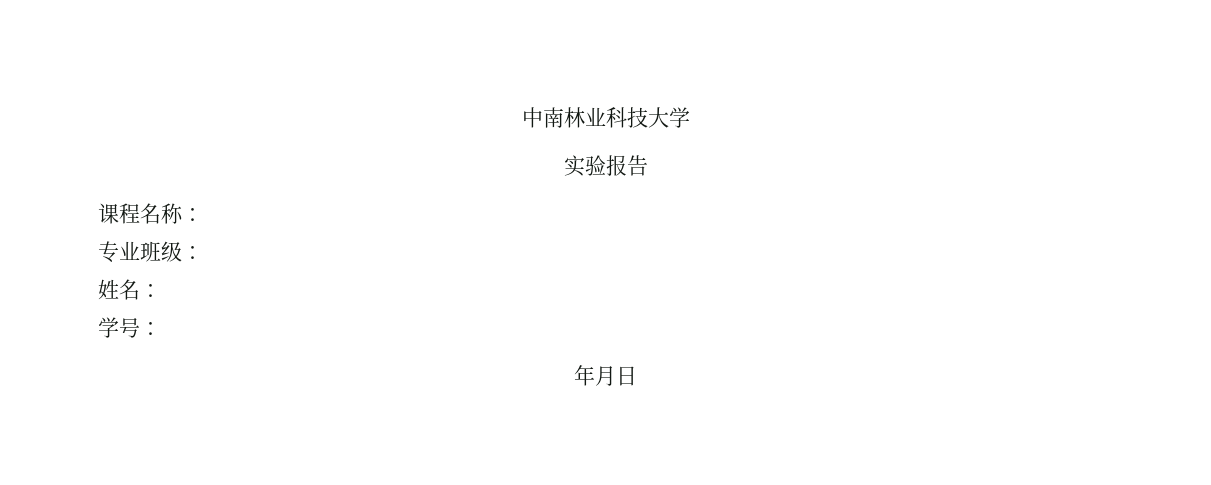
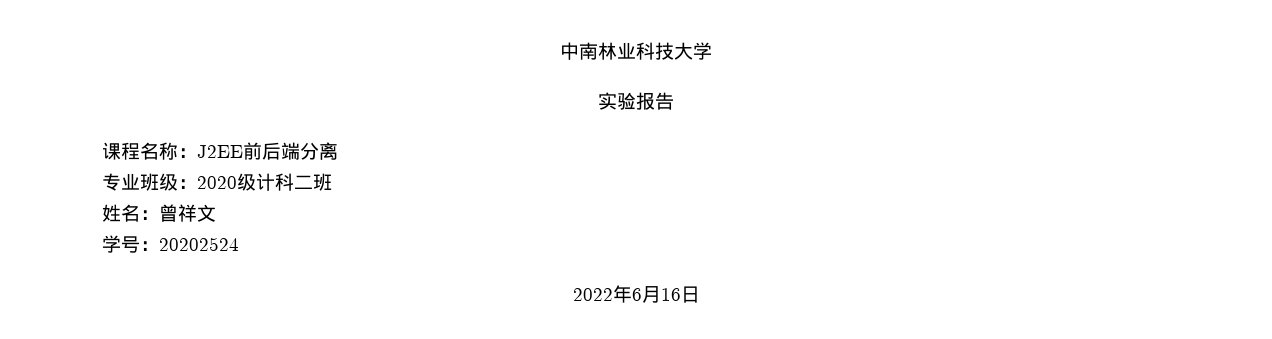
- 课程名称：
+ 课程名称：J2EE前后端分离
- 专业班级：
+ 专业班级：2020级计科二班
- 姓名：
+ 姓名：曾祥文
- 学号：
- 年月日
+ 学号：20202524
+ 2022年6月16日

